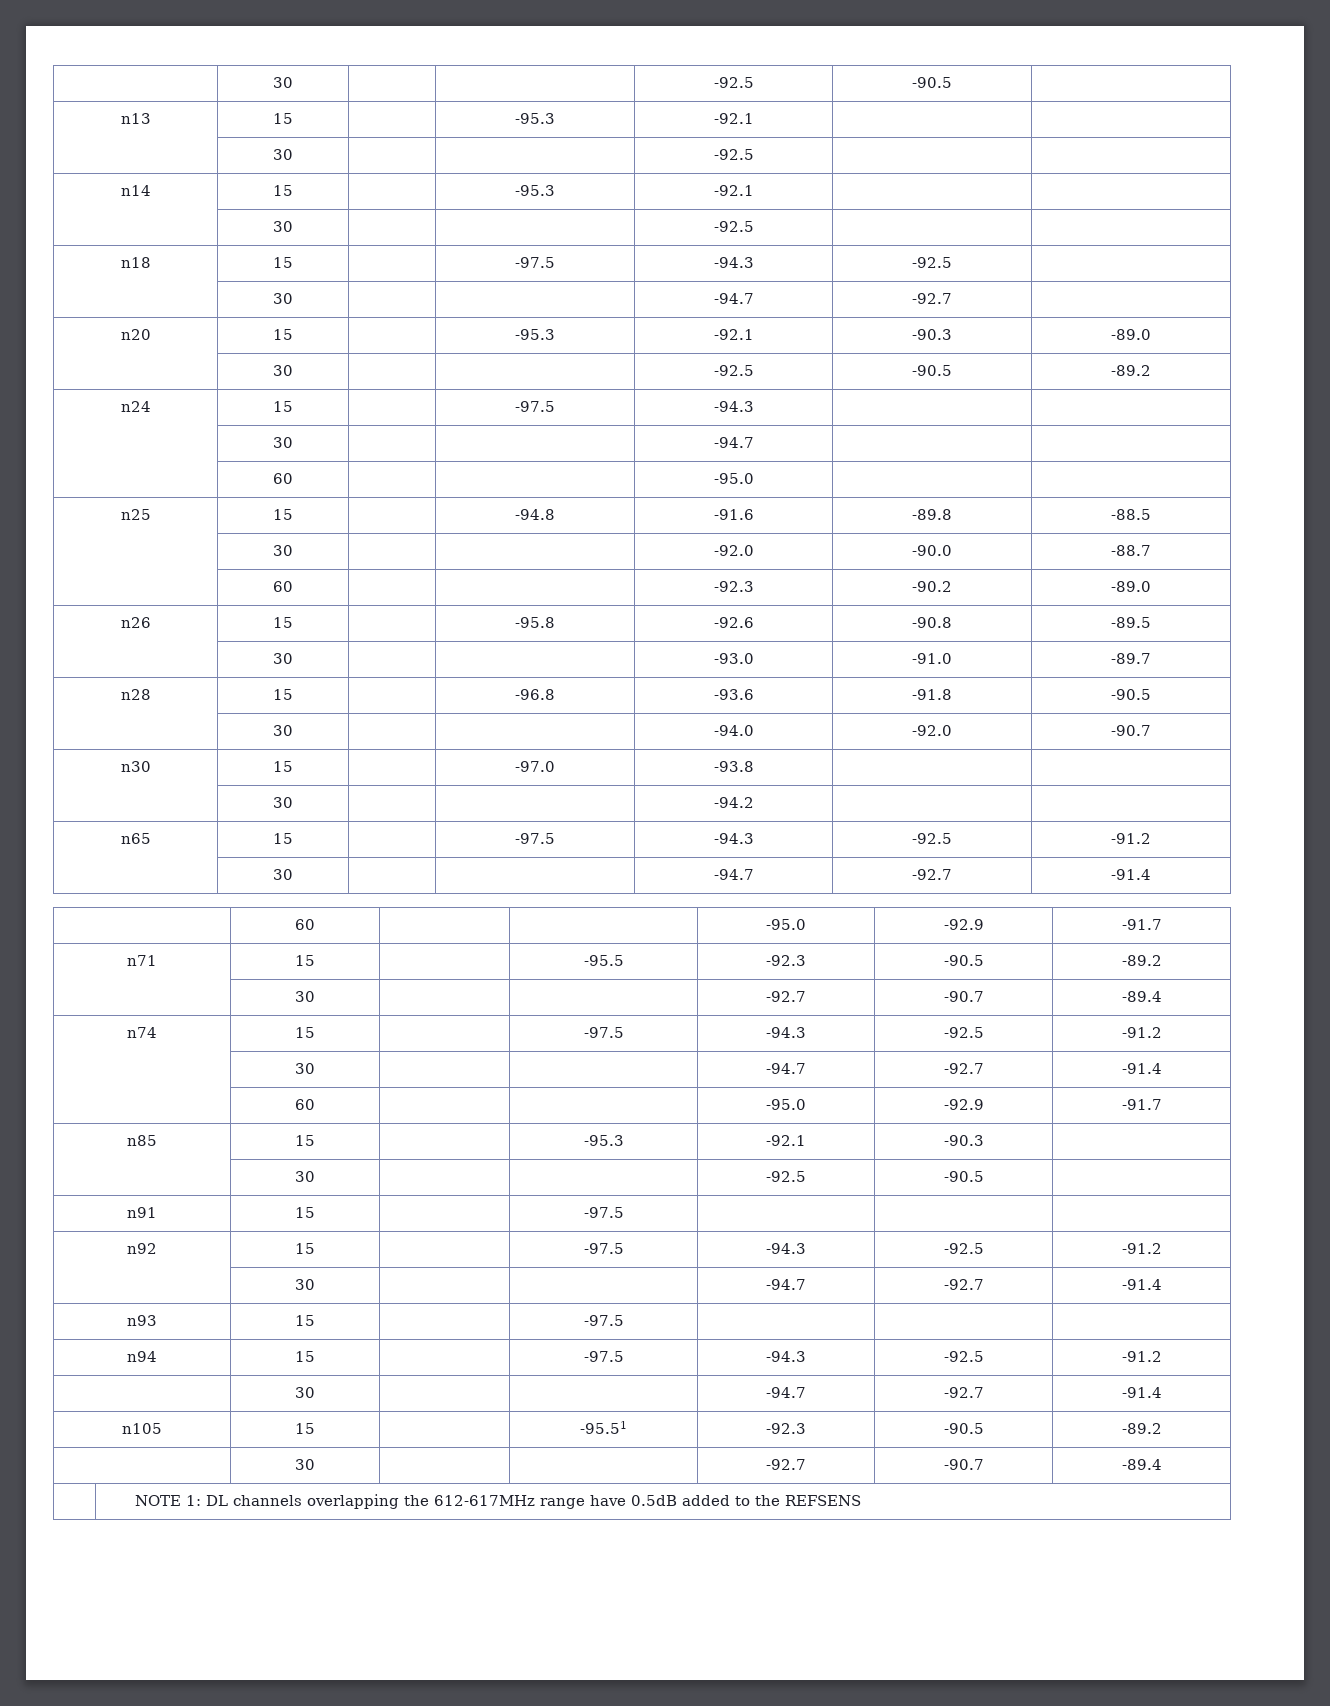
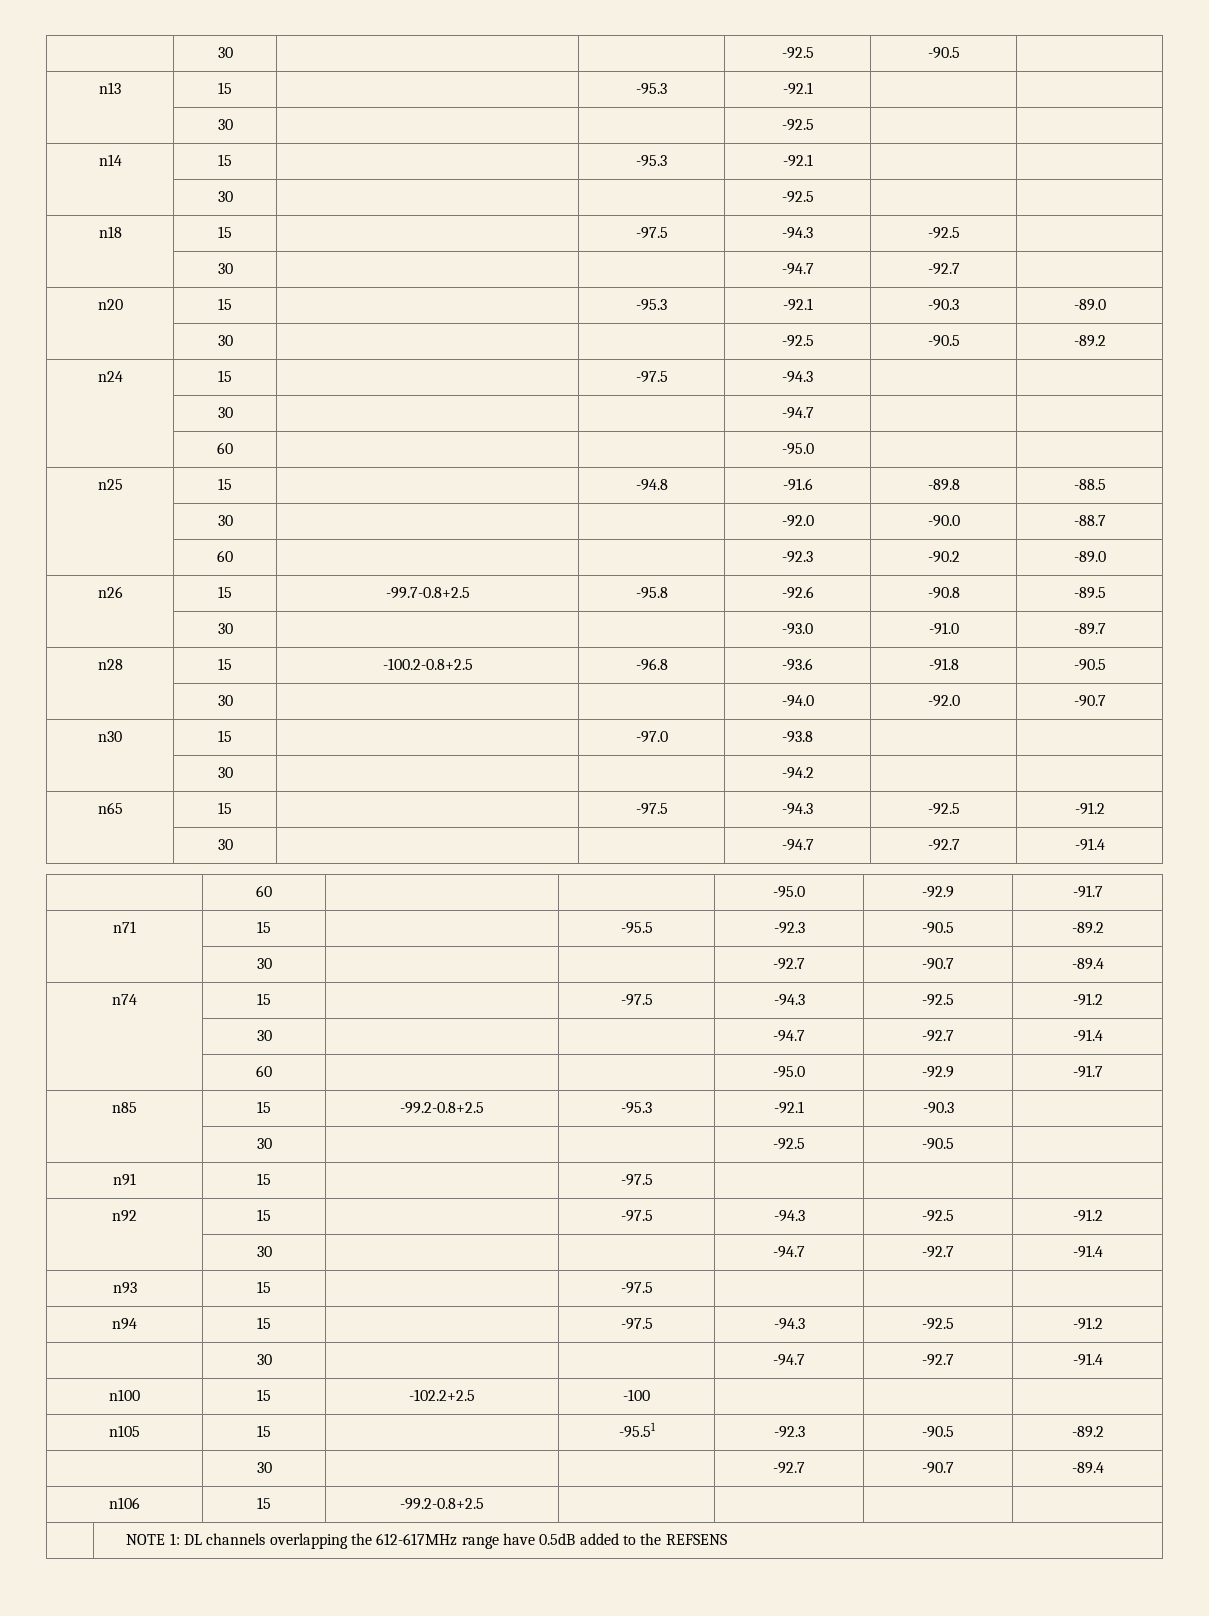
- n26 | 15 | | -95.8 | -92.6 | -90.8 | -89.5
+ n26 | 15 | -99.7-0.8+2.5 | -95.8 | -92.6 | -90.8 | -89.5
- n28 | 15 | | -96.8 | -93.6 | -91.8 | -90.5
+ n28 | 15 | -100.2-0.8+2.5 | -96.8 | -93.6 | -91.8 | -90.5
- n85 | 15 | | -95.3 | -92.1 | -90.3 |
+ n85 | 15 | -99.2-0.8+2.5 | -95.3 | -92.1 | -90.3 |
+ n100 | 15 | -102.2+2.5 | -100 | | |
+ n106 | 15 | -99.2-0.8+2.5 | | | |

